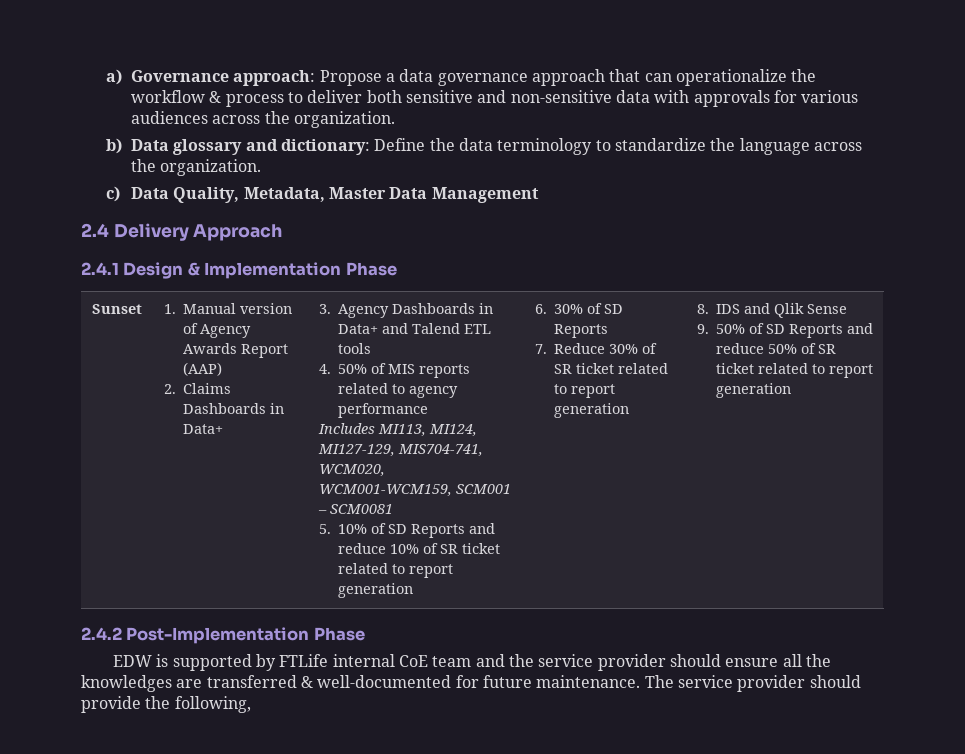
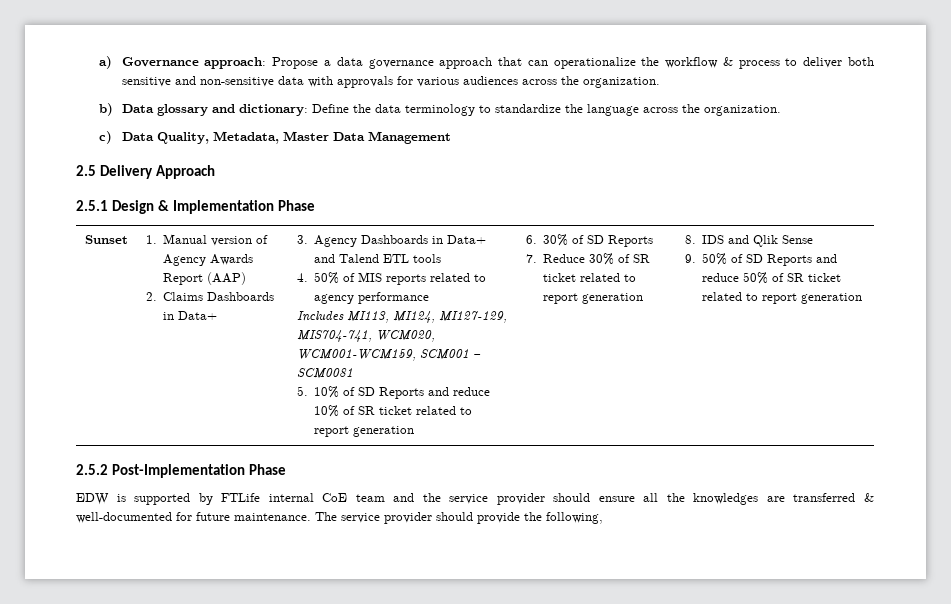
- 2.4 Delivery Approach
+ 2.5 Delivery Approach
- 2.4.1 Design & Implementation Phase
+ 2.5.1 Design & Implementation Phase
- 2.4.2 Post-Implementation Phase
+ 2.5.2 Post-Implementation Phase

